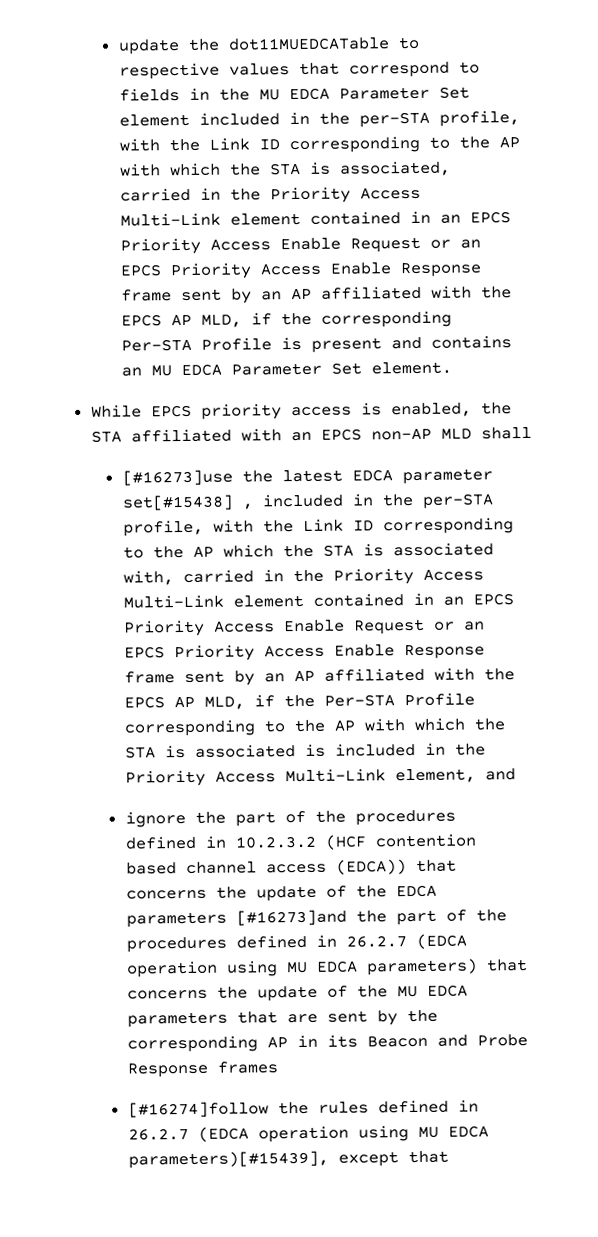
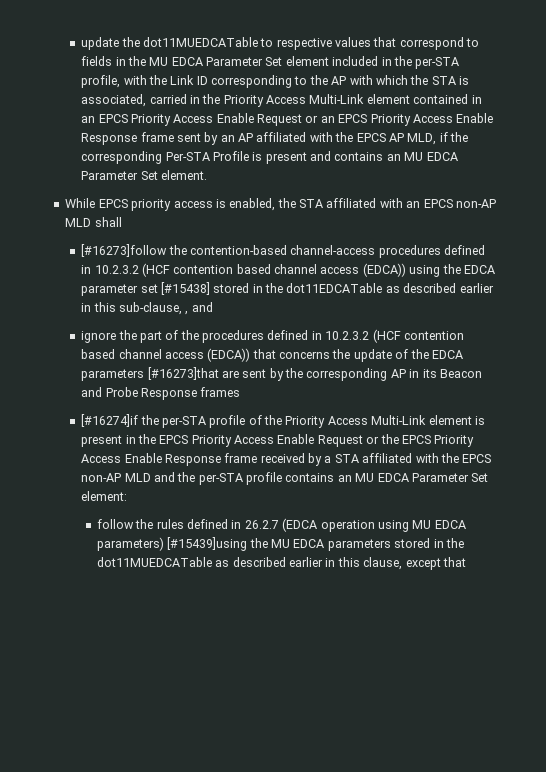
- [#16273]use the latest EDCA parameter set[#15438] , included in the per-STA profile, with the Link ID corresponding to the AP which the STA is associated with, carried in the Priority Access Multi-Link element contained in an EPCS Priority Access Enable Request or an EPCS Priority Access Enable Response frame sent by an AP affiliated with the EPCS AP MLD, if the Per-STA Profile corresponding to the AP with which the STA is associated is included in the Priority Access Multi-Link element, and
+ [#16273]follow the contention-based channel-access procedures defined in 10.2.3.2 (HCF contention based channel access (EDCA)) using the EDCA parameter set [#15438] stored in the dot11EDCATable as described earlier in this sub-clause, , and
- ignore the part of the procedures defined in 10.2.3.2 (HCF contention based channel access (EDCA)) that concerns the update of the EDCA parameters [#16273]and the part of the procedures defined in 26.2.7 (EDCA operation using MU EDCA parameters) that concerns the update of the MU EDCA parameters that are sent by the corresponding AP in its Beacon and Probe Response frames
+ ignore the part of the procedures defined in 10.2.3.2 (HCF contention based channel access (EDCA)) that concerns the update of the EDCA parameters [#16273]that are sent by the corresponding AP in its Beacon and Probe Response frames
- [#16274]follow the rules defined in 26.2.7 (EDCA operation using MU EDCA parameters)[#15439], except that
+ [#16274]if the per-STA profile of the Priority Access Multi-Link element is present in the EPCS Priority Access Enable Request or the EPCS Priority Access Enable Response frame received by a STA affiliated with the EPCS non-AP MLD and the per-STA profile contains an MU EDCA Parameter Set element:
+ follow the rules defined in 26.2.7 (EDCA operation using MU EDCA parameters) [#15439]using the MU EDCA parameters stored in the dot11MUEDCATable as described earlier in this clause, except that

